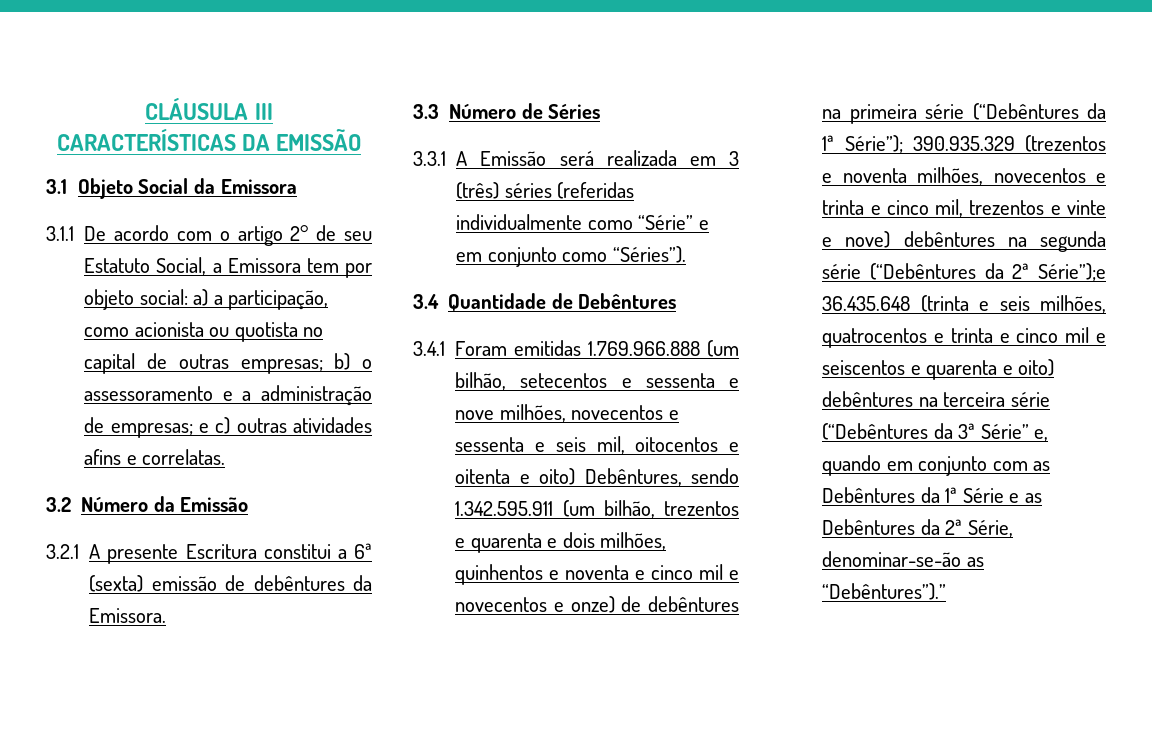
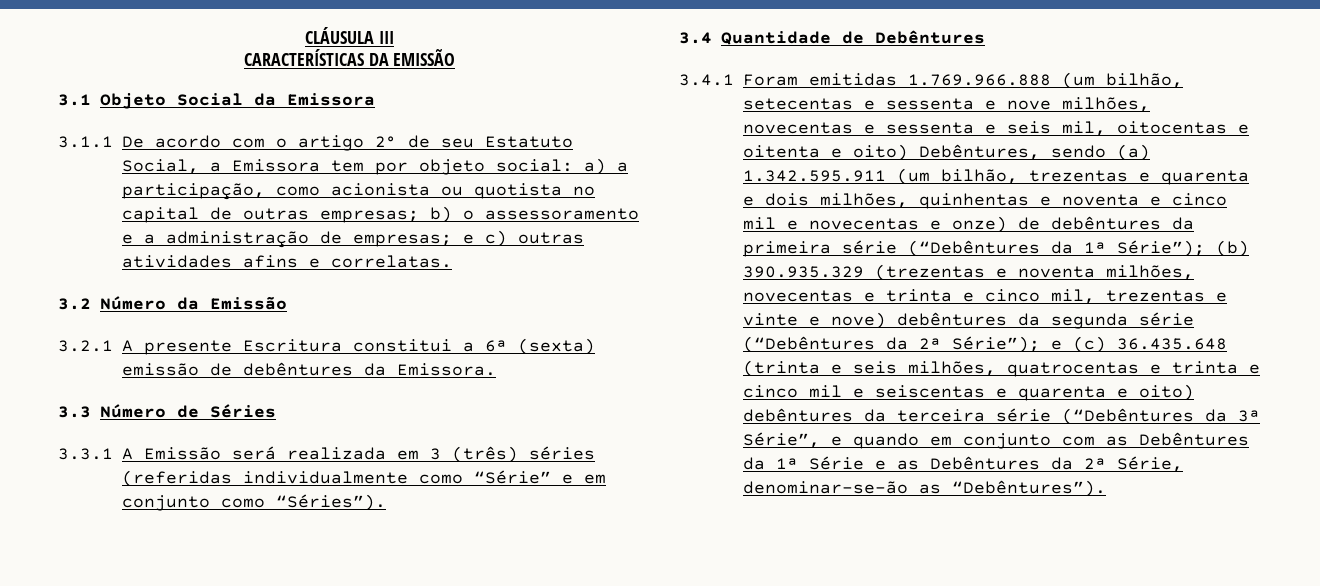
- 3.4.1 Foram emitidas 1.769.966.888 (um bilhão, setecentos e sessenta e nove milhões, novecentos e sessenta e seis mil, oitocentos e oitenta e oito) Debêntures, sendo 1.342.595.911 (um bilhão, trezentos e quarenta e dois milhões, quinhentos e noventa e cinco mil e novecentos e onze) de debêntures na primeira série (“Debêntures da 1ª Série”);
+ 3.4.1 Foram emitidas 1.769.966.888 (um bilhão, setecentas e sessenta e nove milhões, novecentas e sessenta e seis mil, oitocentas e oitenta e oito) Debêntures, sendo (a) 1.342.595.911 (um bilhão, trezentas e quarenta e dois milhões, quinhentas e noventa e cinco mil e novecentas e onze) de debêntures da primeira série (“Debêntures da 1ª Série”);
- 390.935.329 (trezentos e noventa milhões, novecentos e trinta e cinco mil, trezentos e vinte e nove) debêntures na segunda série (“Debêntures da 2ª Série”);e 36.435.648 (trinta e seis milhões, quatrocentos e trinta e cinco mil e seiscentos e quarenta e oito) debêntures na terceira série (“Debêntures da 3ª Série” e, quando em conjunto com as Debêntures da 1ª Série e as Debêntures da 2ª Série, denominar-se-ão as “Debêntures”).”
+ (b) 390.935.329 (trezentas e noventa milhões, novecentas e trinta e cinco mil, trezentas e vinte e nove) debêntures da segunda série (“Debêntures da 2ª Série”); e (c) 36.435.648 (trinta e seis milhões, quatrocentas e trinta e cinco mil e seiscentas e quarenta e oito) debêntures da terceira série (“Debêntures da 3ª Série”, e quando em conjunto com as Debêntures da 1ª Série e as Debêntures da 2ª Série, denominar-se-ão as “Debêntures”).

